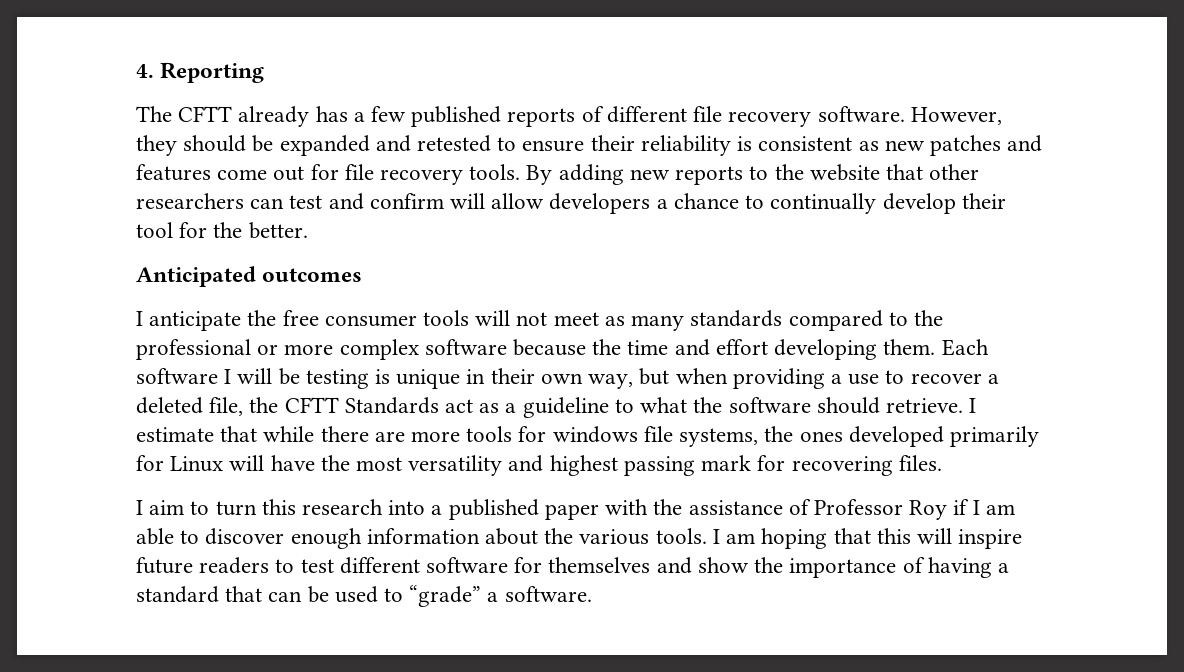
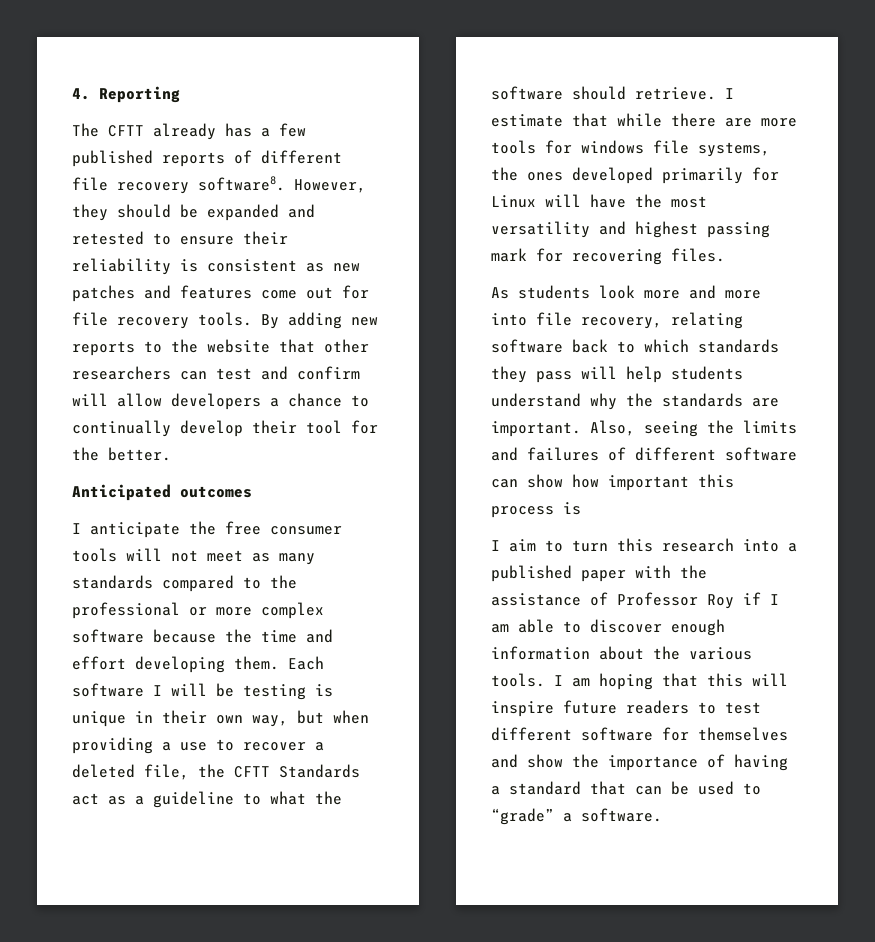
- The CFTT already has a few published reports of different file recovery software.
+ The CFTT already has a few published reports of different file recovery software8.
+ As students look more and more into file recovery, relating software back to which standards they pass will help students understand why the standards are important. Also, seeing the limits and failures of different software can show how important this process is

